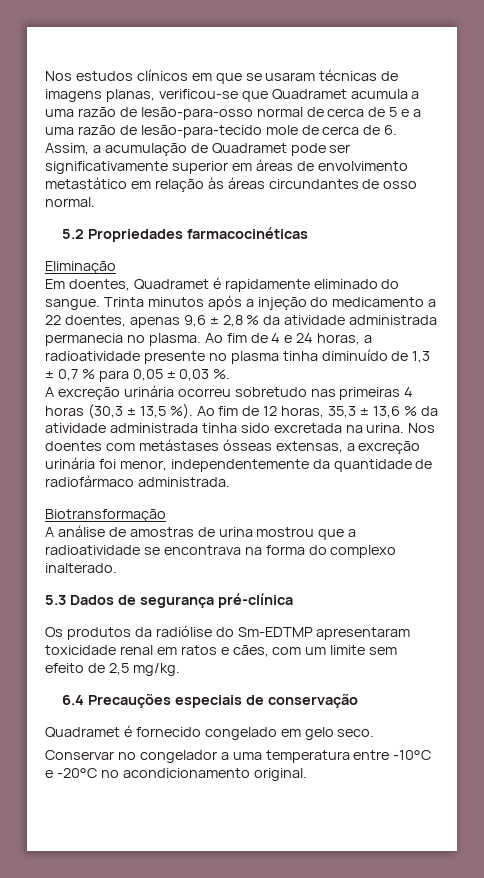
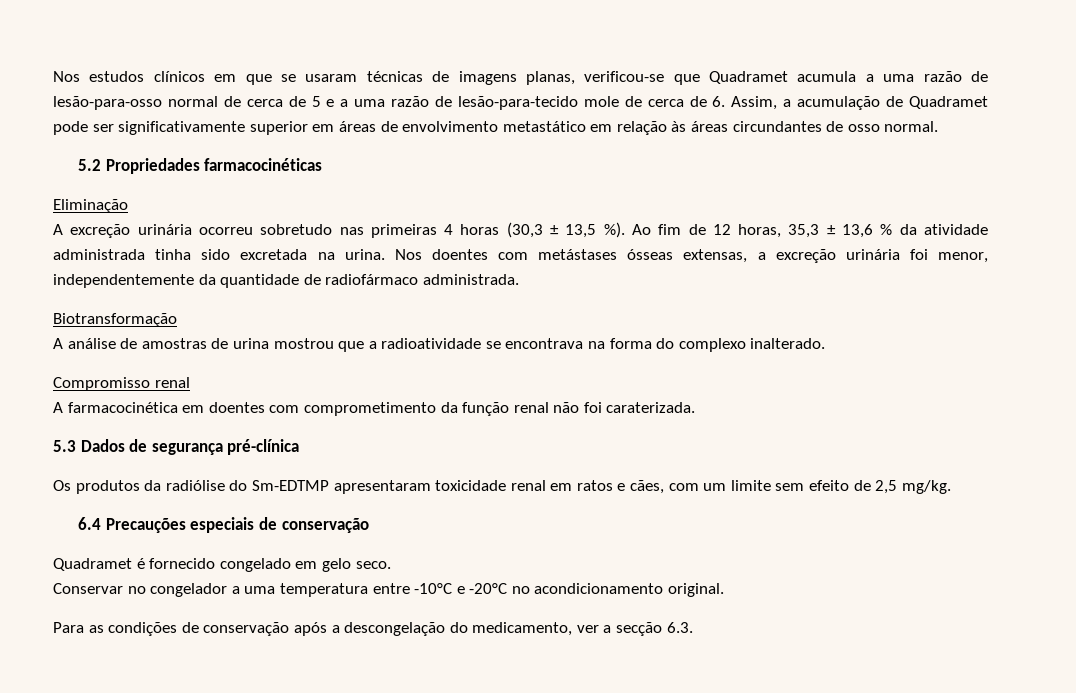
- Em doentes, Quadramet é rapidamente eliminado do sangue. Trinta minutos após a injeção do medicamento a 22 doentes, apenas 9,6 ± 2,8 % da atividade administrada permanecia no plasma. Ao fim de 4 e 24 horas, a radioatividade presente no plasma tinha diminuído de 1,3 ± 0,7 % para 0,05 ± 0,03 %.
+ Compromisso renal
+ A farmacocinética em doentes com comprometimento da função renal não foi caraterizada.
+ Para as condições de conservação após a descongelação do medicamento, ver a secção 6.3.

